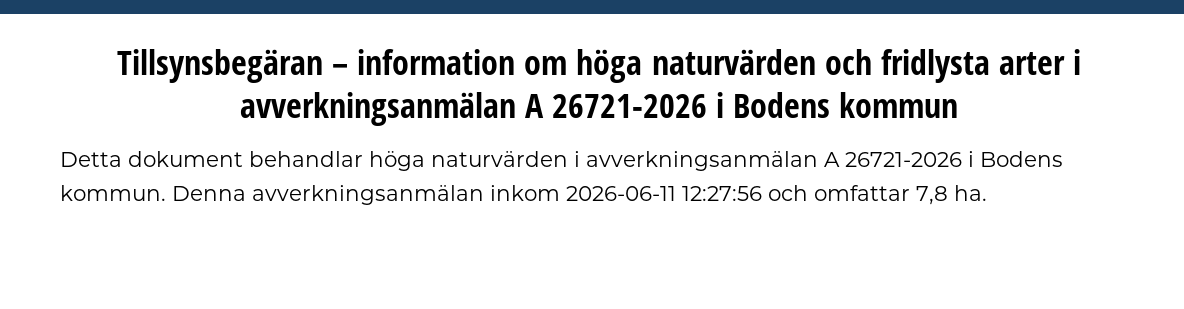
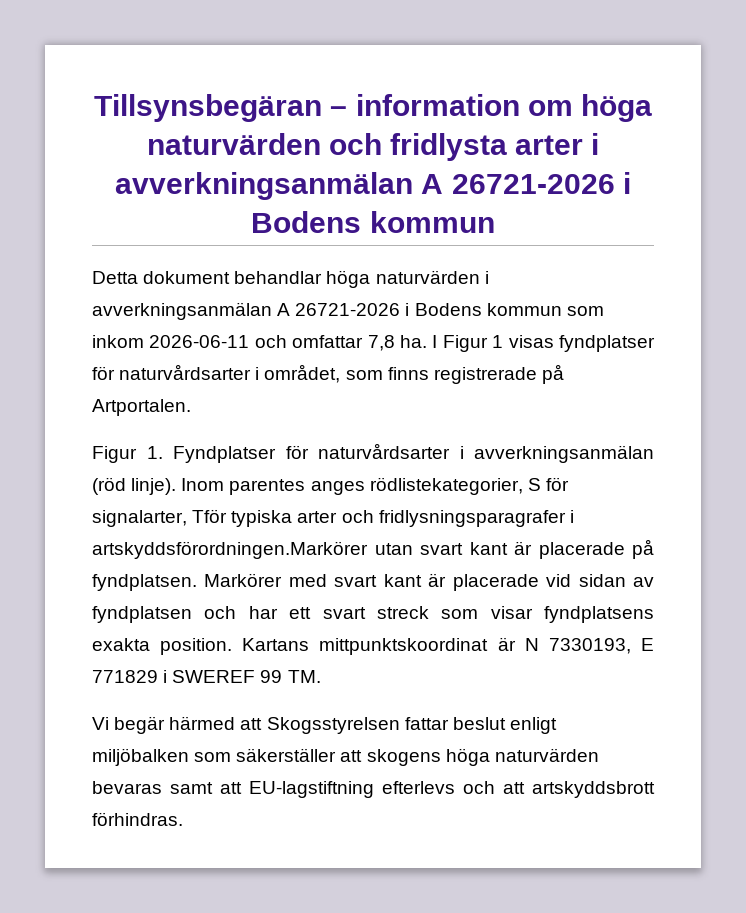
- Detta dokument behandlar höga naturvärden i avverkningsanmälan A 26721-2026 i Bodens kommun. Denna avverkningsanmälan inkom 2026-06-11 12:27:56 och omfattar 7,8 ha.
+ Detta dokument behandlar höga naturvärden i avverkningsanmälan A 26721-2026 i Bodens kommun som inkom 2026-06-11 och omfattar 7,8 ha.
+ I Figur 1 visas fyndplatser för naturvårdsarter i området, som finns registrerade på Artportalen.
+ Figur 1. Fyndplatser för naturvårdsarter i avverkningsanmälan (röd linje). Inom parentes anges rödlistekategorier, S för signalarter, Tför typiska arter och fridlysningsparagrafer i artskyddsförordningen.Markörer utan svart kant är placerade på fyndplatsen. Markörer med svart kant är placerade vid sidan av fyndplatsen och har ett svart streck som visar fyndplatsens exakta position. Kartans mittpunktskoordinat är N 7330193, E 771829 i SWEREF 99 TM.
+ Vi begär härmed att Skogsstyrelsen fattar beslut enligt miljöbalken som säkerställer att skogens höga naturvärden bevaras samt att EU-lagstiftning efterlevs och att artskyddsbrott förhindras.

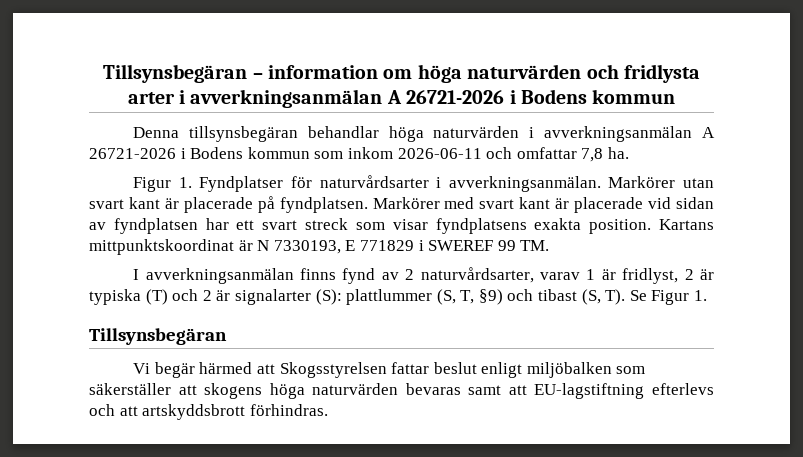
- Detta dokument behandlar höga naturvärden i avverkningsanmälan A 26721-2026 i Bodens kommun som inkom 2026-06-11 och omfattar 7,8 ha. I Figur 1 visas fyndplatser för naturvårdsarter i området, som finns registrerade på Artportalen.
+ Denna tillsynsbegäran behandlar höga naturvärden i avverkningsanmälan A 26721-2026 i Bodens kommun som inkom 2026-06-11 och omfattar 7,8 ha.
- Figur 1. Fyndplatser för naturvårdsarter i avverkningsanmälan (röd linje). Inom parentes anges rödlistekategorier, S för signalarter, Tför typiska arter och fridlysningsparagrafer i artskyddsförordningen.Markörer utan svart kant är placerade på fyndplatsen.
+ Figur 1. Fyndplatser för naturvårdsarter i avverkningsanmälan. Markörer utan svart kant är placerade på fyndplatsen.
- Markörer med svart kant är placerade vid sidan av fyndplatsen och har ett svart streck som visar fyndplatsens exakta position.
+ Markörer med svart kant är placerade vid sidan av fyndplatsen har ett svart streck som visar fyndplatsens exakta position.
+ I avverkningsanmälan finns fynd av 2 naturvårdsarter, varav 1 är fridlyst, 2 är typiska (T) och 2 är signalarter (S): plattlummer (S, T, §9) och tibast (S, T). Se Figur 1.
+ Tillsynsbegäran

